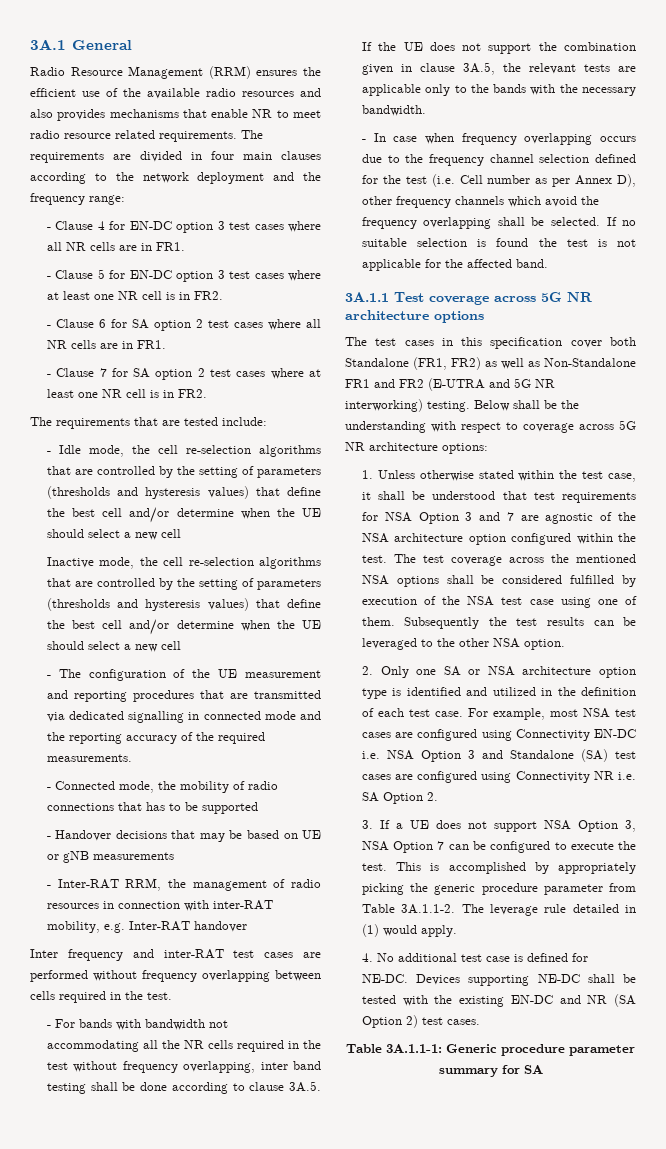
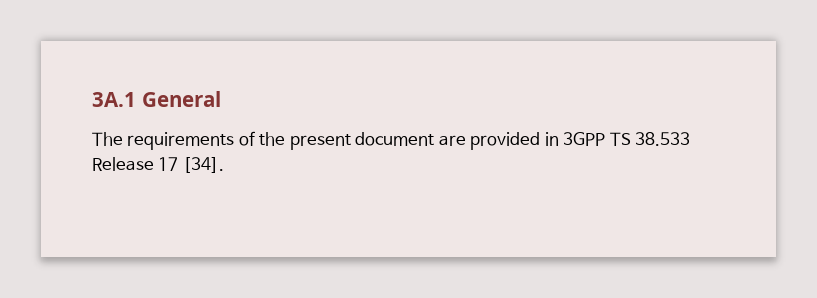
- Radio Resource Management (RRM) ensures the efficient use of the available radio resources and also provides mechanisms that enable NR to meet radio resource related requirements. The requirements are divided in four main clauses according to the network deployment and the frequency range:
- - Clause 4 for EN-DC option 3 test cases where all NR cells are in FR1.
- - Clause 5 for EN-DC option 3 test cases where at least one NR cell is in FR2.
- - Clause 6 for SA option 2 test cases where all NR cells are in FR1.
- - Clause 7 for SA option 2 test cases where at least one NR cell is in FR2.
- The requirements that are tested include:
- - Idle mode, the cell re-selection algorithms that are controlled by the setting of parameters (thresholds and hysteresis values) that define the best cell and/or determine when the UE should select a new cell
- Inactive mode, the cell re-selection algorithms that are controlled by the setting of parameters (thresholds and hysteresis values) that define the best cell and/or determine when the UE should select a new cell
- - The configuration of the UE measurement and reporting procedures that are transmitted via dedicated signalling in connected mode and the reporting accuracy of the required measurements.
- - Connected mode, the mobility of radio connections that has to be supported
- - Handover decisions that may be based on UE or gNB measurements
- - Inter-RAT RRM, the management of radio resources in connection with inter-RAT mobility, e.g. Inter-RAT handover
- Inter frequency and inter-RAT test cases are performed without frequency overlapping between cells required in the test.
- - For bands with bandwidth not accommodating all the NR cells required in the test without frequency overlapping, inter band testing shall be done according to clause 3A.5. If the UE does not support the combination given in clause 3A.5, the relevant tests are applicable only to the bands with the necessary bandwidth.
- - In case when frequency overlapping occurs due to the frequency channel selection defined for the test (i.e. Cell number as per Annex D), other frequency channels which avoid the frequency overlapping shall be selected. If no suitable selection is found the test is not applicable for the affected band.
- 3A.1.1 Test coverage across 5G NR architecture options
- The test cases in this specification cover both Standalone (FR1, FR2) as well as Non-Standalone FR1 and FR2 (E-UTRA and 5G NR interworking) testing. Below shall be the understanding with respect to coverage across 5G NR architecture options:
- 1. Unless otherwise stated within the test case, it shall be understood that test requirements for NSA Option 3 and 7 are agnostic of the NSA architecture option configured within the test. The test coverage across the mentioned NSA options shall be considered fulfilled by execution of the NSA test case using one of them. Subsequently the test results can be leveraged to the other NSA option.
- 2. Only one SA or NSA architecture option type is identified and utilized in the definition of each test case. For example, most NSA test cases are configured using Connectivity EN-DC i.e. NSA Option 3 and Standalone (SA) test cases are configured using Connectivity NR i.e. SA Option 2.
- 3. If a UE does not support NSA Option 3, NSA Option 7 can be configured to execute the test. This is accomplished by appropriately picking the generic procedure parameter from Table 3A.1.1-2. The leverage rule detailed in (1) would apply.
- 4. No additional test case is defined for NE-DC. Devices supporting NE-DC shall be tested with the existing EN-DC and NR (SA Option 2) test cases.
- Table 3A.1.1-1: Generic procedure parameter summary for SA
+ The requirements of the present document are provided in 3GPP TS 38.533 Release 17 [34].

